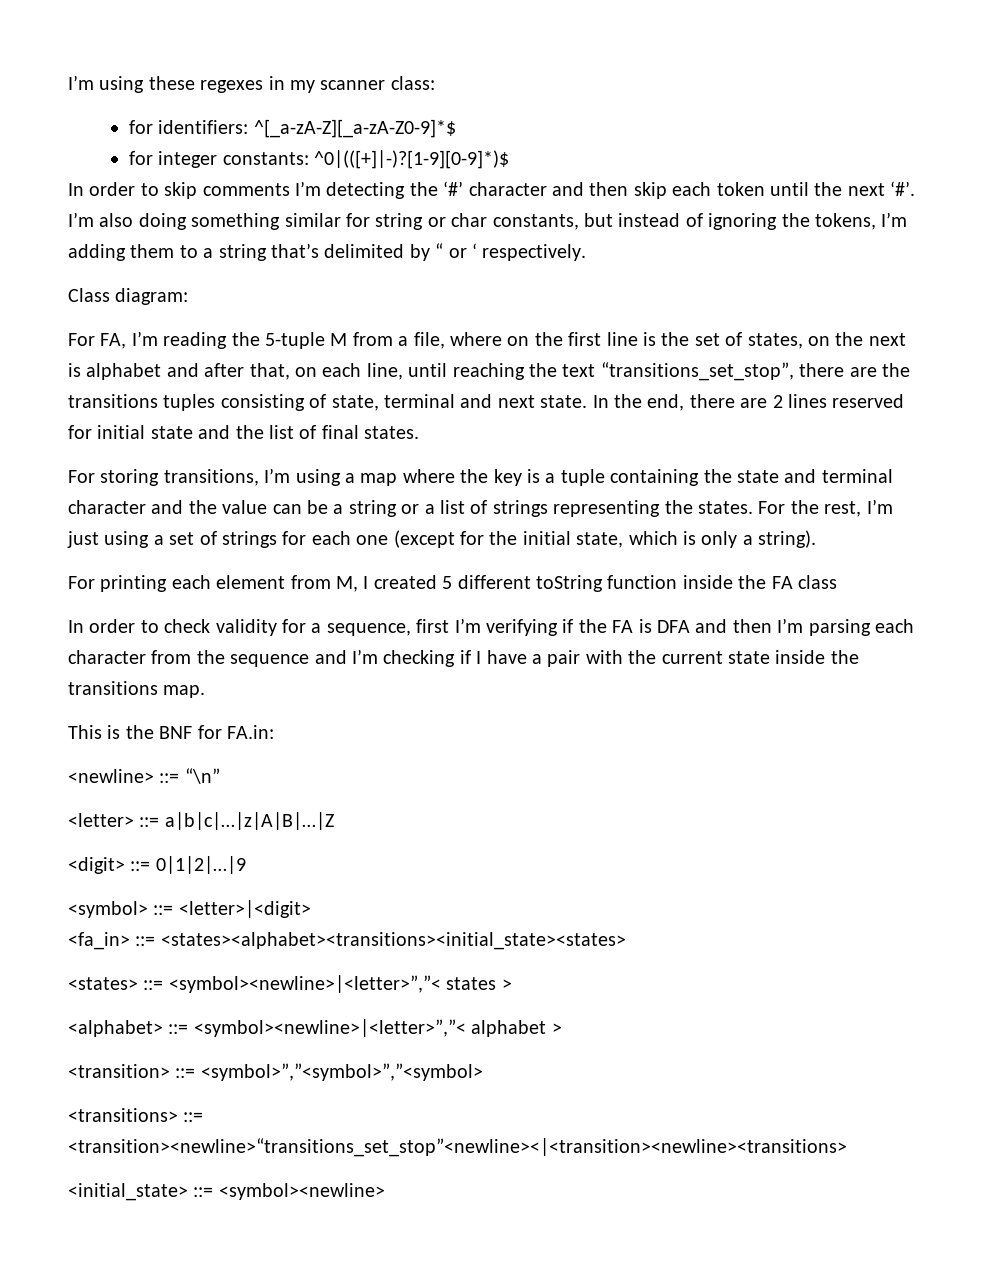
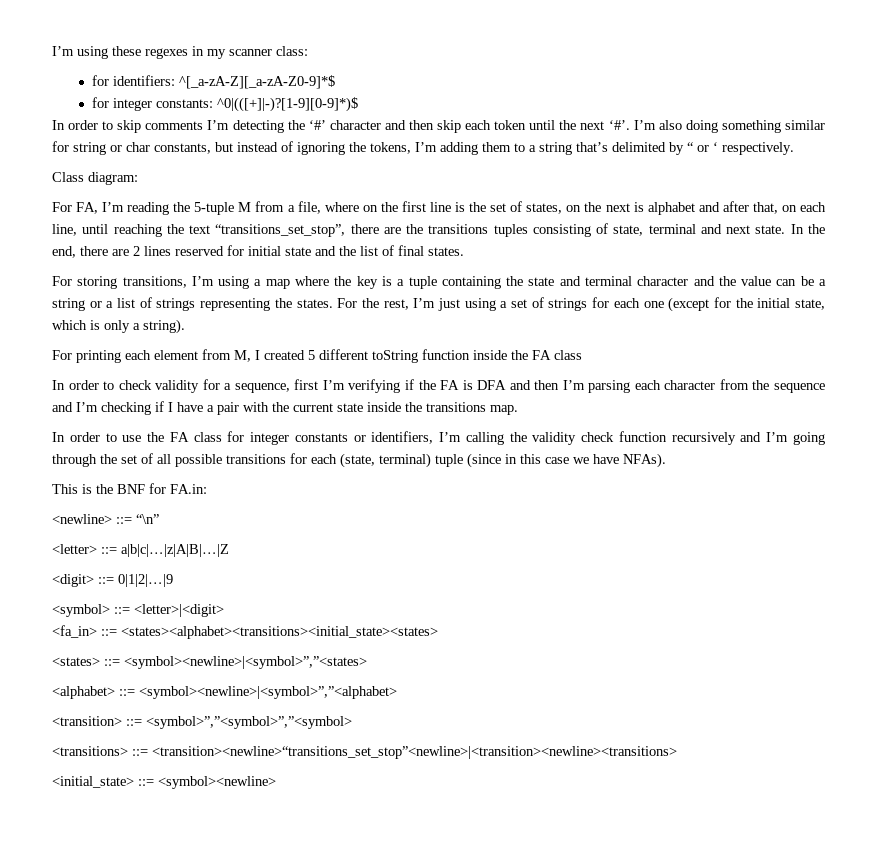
+ In order to use the FA class for integer constants or identifiers, I’m calling the validity check function recursively and I’m going through the set of all possible transitions for each (state, terminal) tuple (since in this case we have NFAs).
- <states> ::= <symbol><newline>|<letter>”,”< states >
+ <states> ::= <symbol><newline>|<symbol>”,”<states>
- <alphabet> ::= <symbol><newline>|<letter>”,”< alphabet >
+ <alphabet> ::= <symbol><newline>|<symbol>”,”<alphabet>
- <transitions> ::= <transition><newline>“transitions_set_stop”<newline><|<transition><newline><transitions>
+ <transitions> ::= <transition><newline>“transitions_set_stop”<newline>|<transition><newline><transitions>

